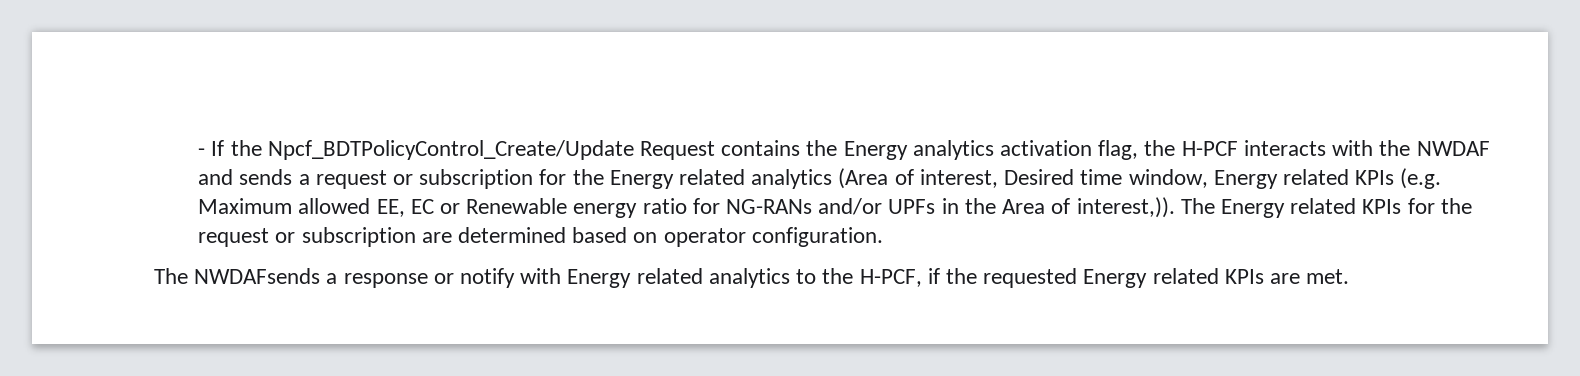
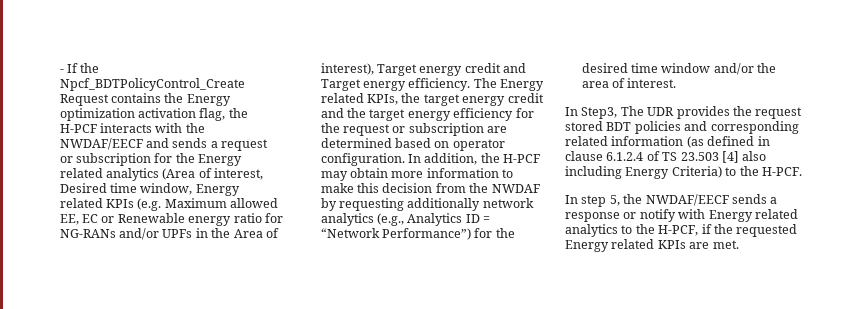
- - If the Npcf_BDTPolicyControl_Create/Update Request contains the Energy analytics activation flag, the H-PCF interacts with the NWDAF and sends a request or subscription for the Energy related analytics (Area of interest, Desired time window, Energy related KPIs (e.g. Maximum allowed EE, EC or Renewable energy ratio for NG-RANs and/or UPFs in the Area of interest,)). The Energy related KPIs for the request or subscription are determined based on operator configuration.
- The NWDAFsends a response or notify with Energy related analytics to the H-PCF, if the requested Energy related KPIs are met.
+ - If the Npcf_BDTPolicyControl_Create Request contains the Energy optimization activation flag, the H-PCF interacts with the NWDAF/EECF and sends a request or subscription for the Energy related analytics (Area of interest, Desired time window, Energy related KPIs (e.g. Maximum allowed EE, EC or Renewable energy ratio for NG-RANs and/or UPFs in the Area of interest), Target energy credit and Target energy efficiency. The Energy related KPIs, the target energy credit and the target energy efficiency for the request or subscription are determined based on operator configuration. In addition, the H-PCF may obtain more information to make this decision from the NWDAF by requesting additionally network analytics (e.g., Analytics ID = “Network Performance”) for the desired time window and/or the area of interest.
+ In Step3, The UDR provides the request stored BDT policies and corresponding related information (as defined in clause 6.1.2.4 of TS 23.503 [4] also including Energy Criteria) to the H-PCF.
+ In step 5, the NWDAF/EECF sends a response or notify with Energy related analytics to the H-PCF, if the requested Energy related KPIs are met.

